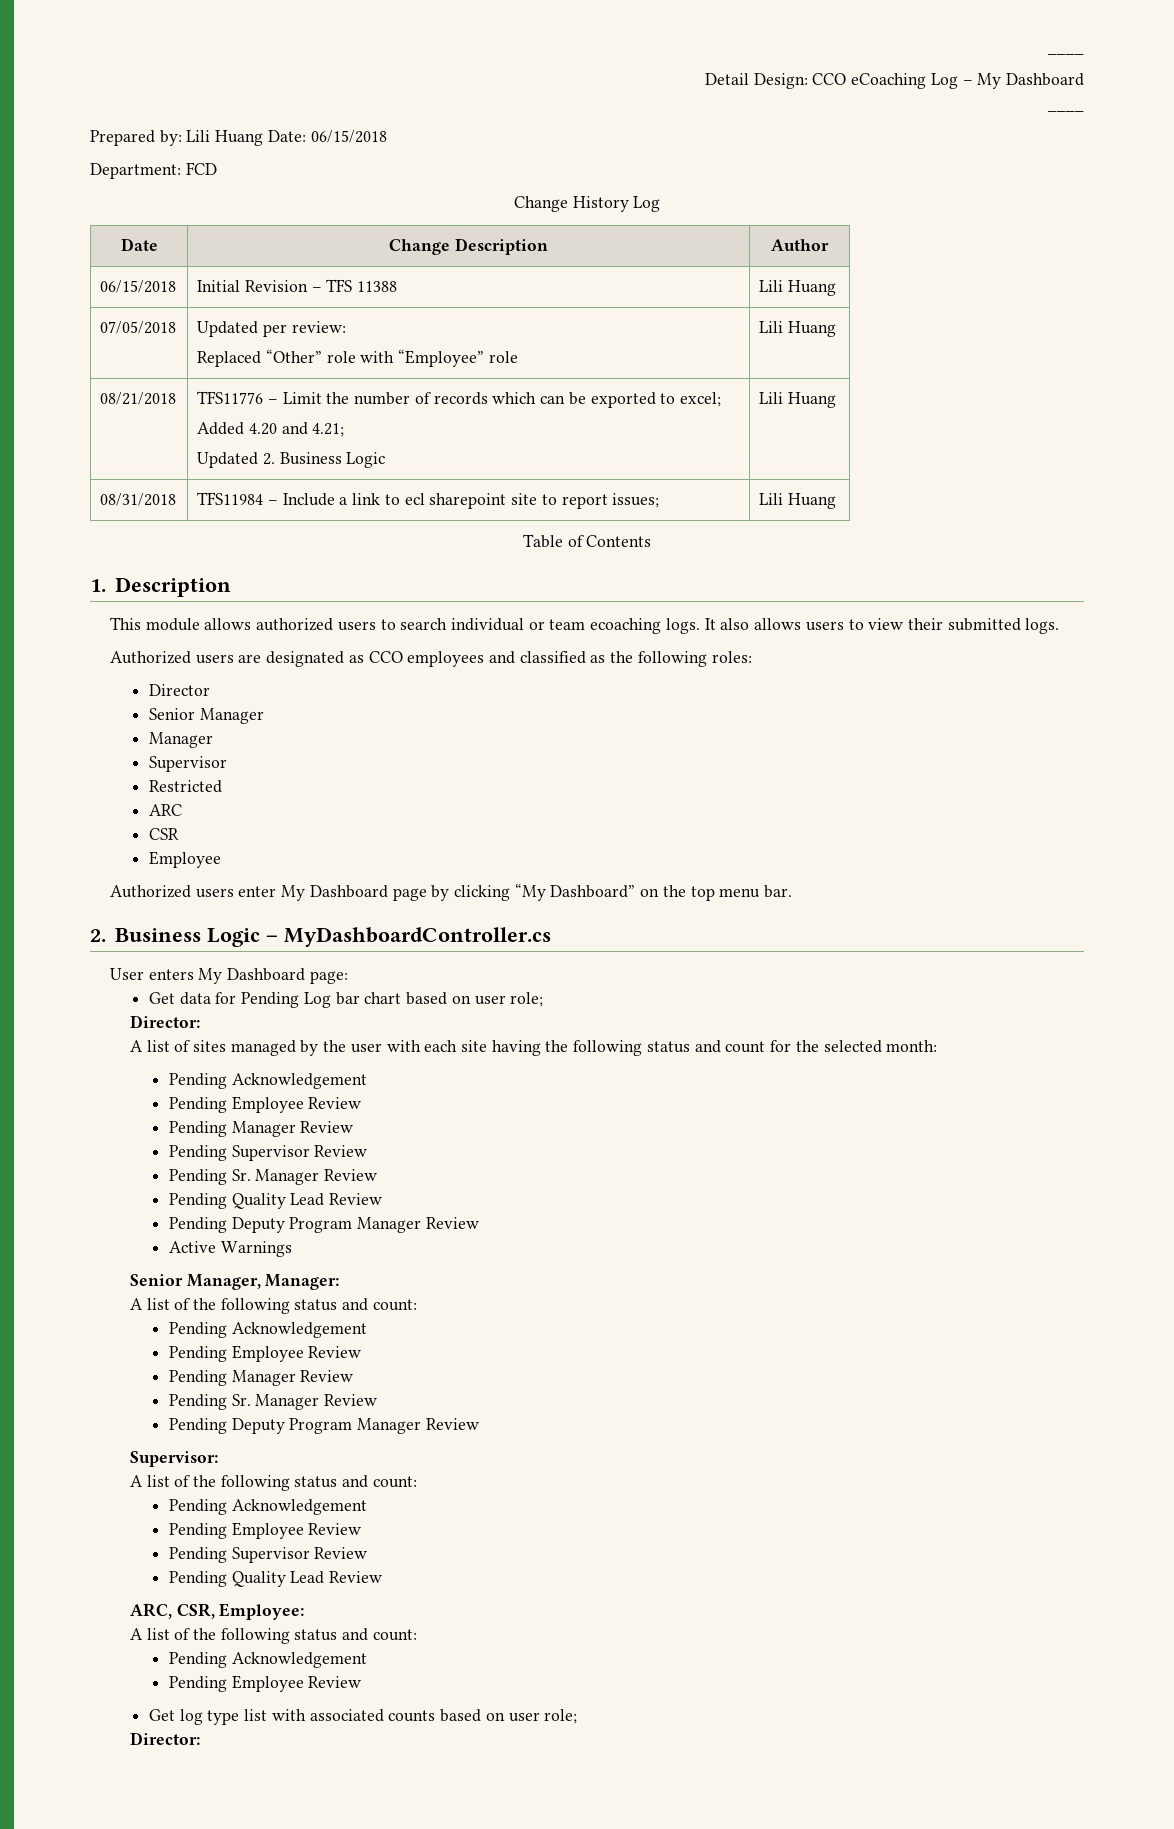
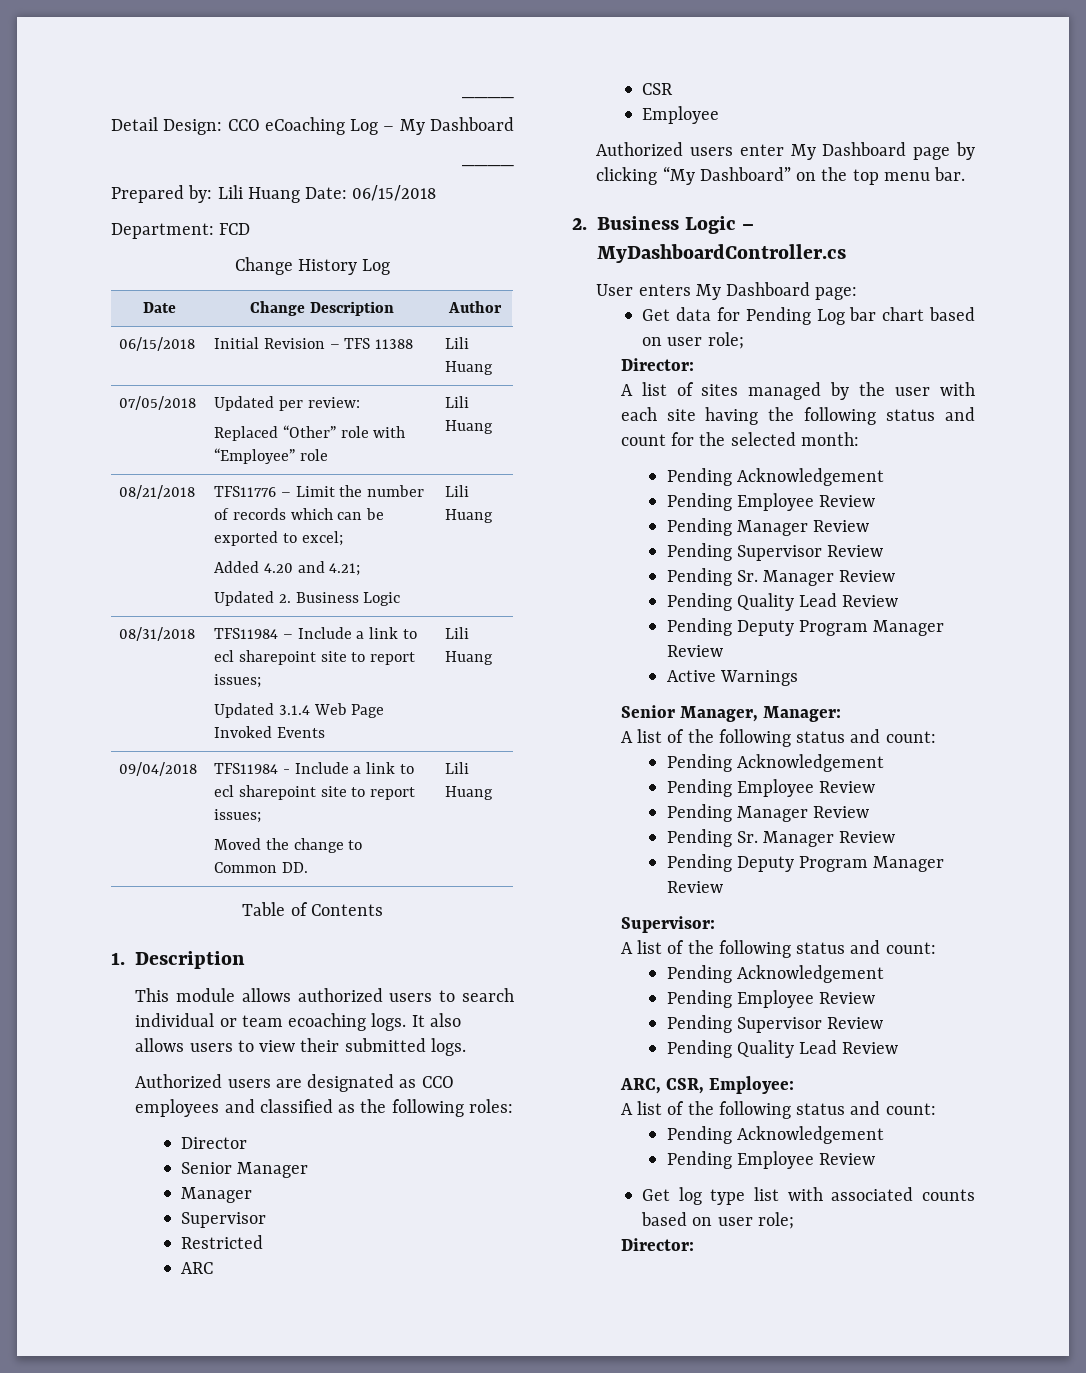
- 08/31/2018 | TFS11984 – Include a link to ecl sharepoint site to report issues; | Lili Huang
+ 08/31/2018 | TFS11984 – Include a link to ecl sharepoint site to report issues;
+ Updated 3.1.4 Web Page Invoked Events | Lili Huang
+ 09/04/2018 | TFS11984 - Include a link to ecl sharepoint site to report issues;
+ Moved the change to Common DD. | Lili Huang

